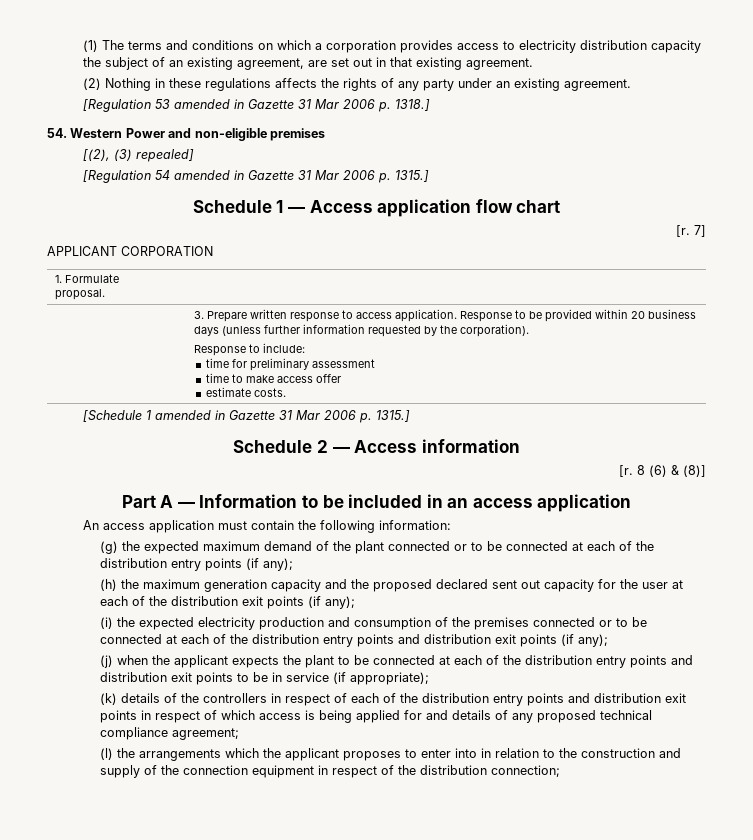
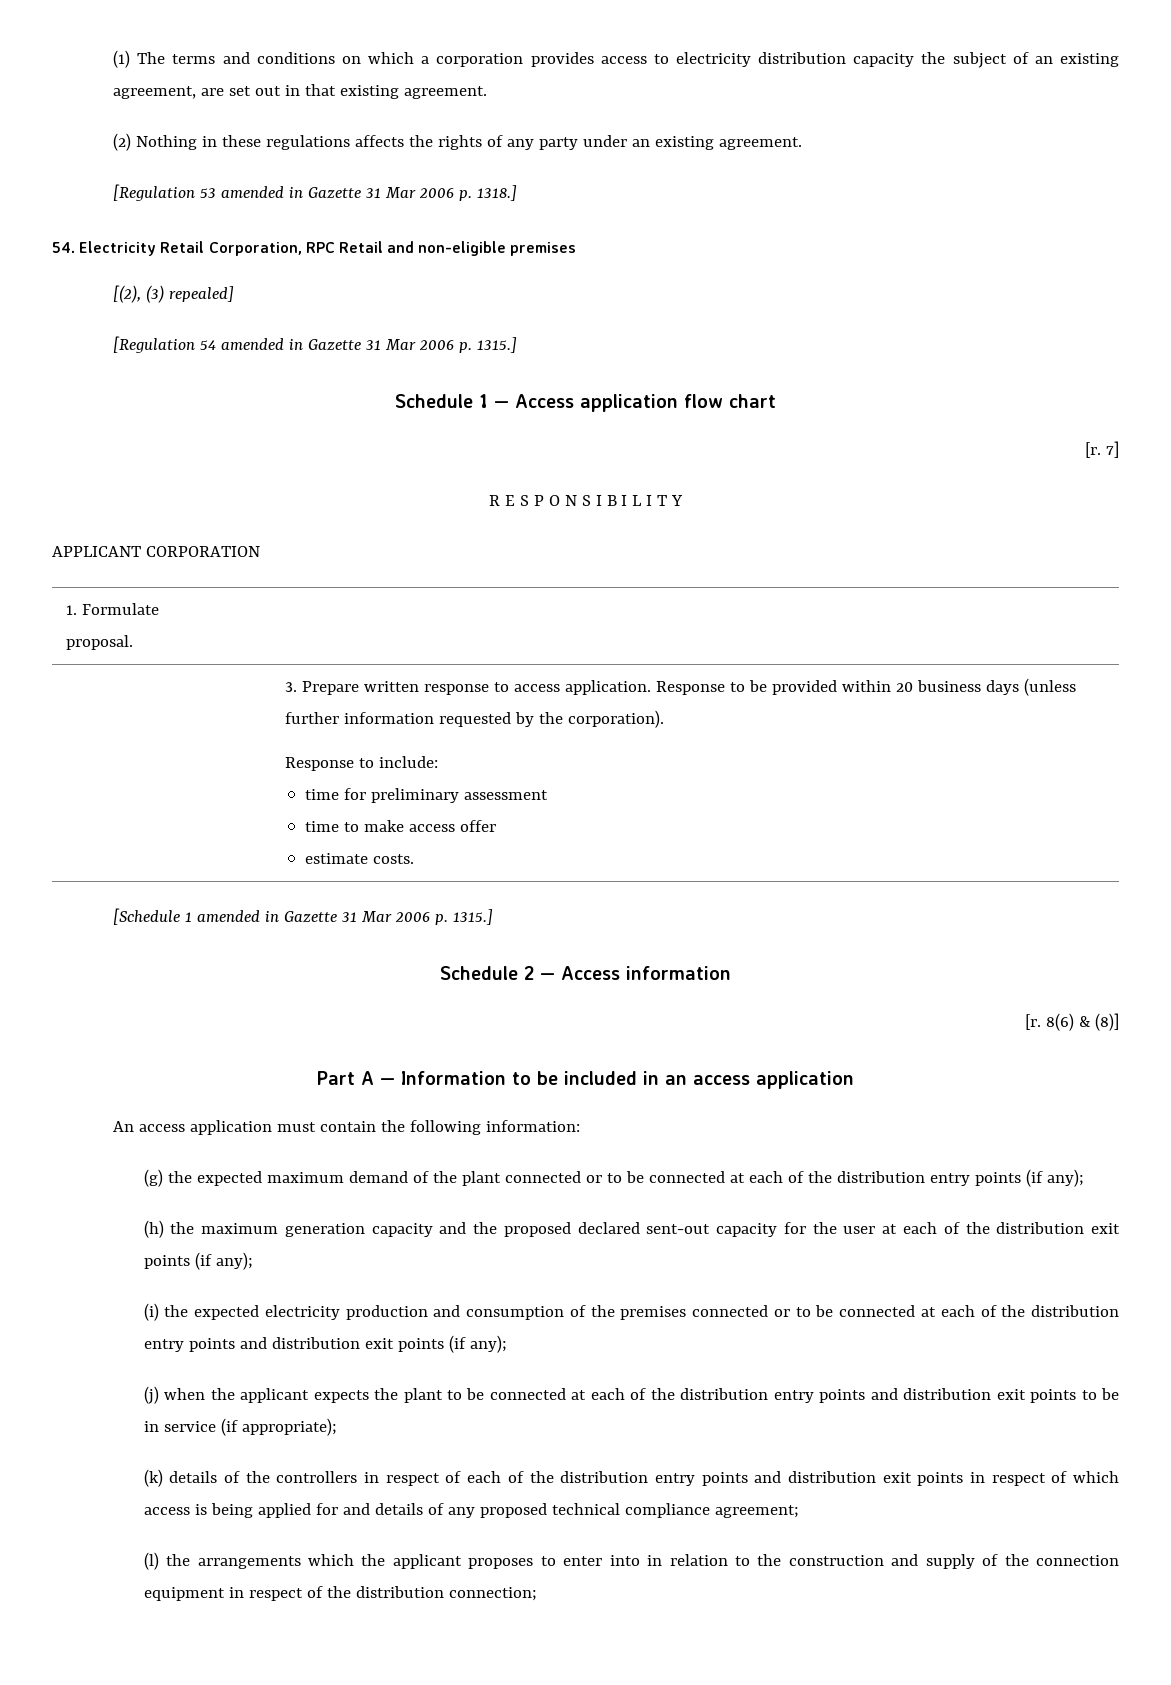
- 54. Western Power and non-eligible premises
+ 54. Electricity Retail Corporation, RPC Retail and non-eligible premises
+ R E S P O N S I B I L I T Y
- 8 (6) & (8)]
+ 8(6) & (8)]
- (h) the maximum generation capacity and the proposed declared sent out capacity for the user at each of the distribution exit points (if any);
+ (h) the maximum generation capacity and the proposed declared sent-out capacity for the user at each of the distribution exit points (if any);

